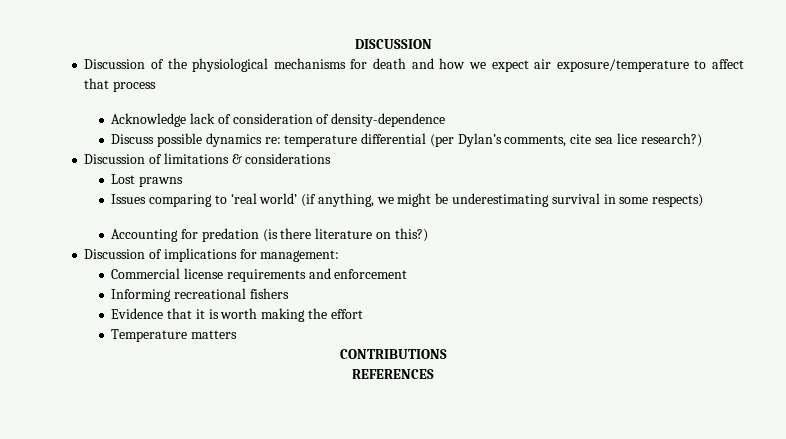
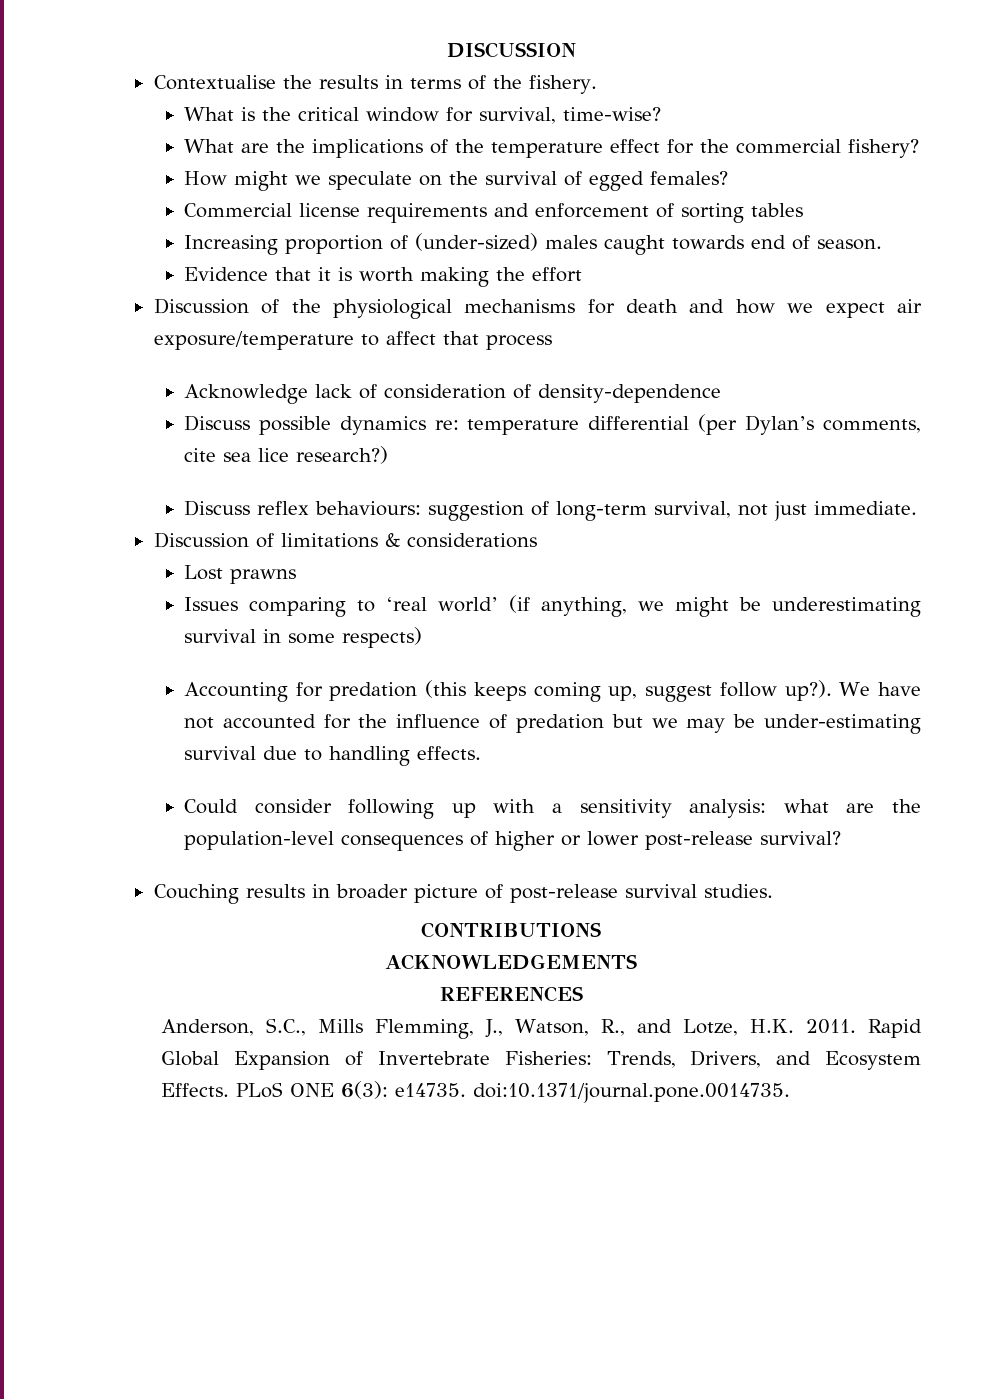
+ Contextualise the results in terms of the fishery.
+ What is the critical window for survival, time-wise?
+ What are the implications of the temperature effect for the commercial fishery?
+ How might we speculate on the survival of egged females?
+ Commercial license requirements and enforcement of sorting tables
+ Increasing proportion of (under-sized) males caught towards end of season.
+ Evidence that it is worth making the effort
+ Discuss reflex behaviours: suggestion of long-term survival, not just immediate.
- Accounting for predation (is there literature on this?)
- Discussion of implications for management:
- Commercial license requirements and enforcement
- Informing recreational fishers
- Evidence that it is worth making the effort
- Temperature matters
+ Accounting for predation (this keeps coming up, suggest follow up?). We have not accounted for the influence of predation but we may be under-estimating survival due to handling effects.
+ Could consider following up with a sensitivity analysis: what are the population-level consequences of higher or lower post-release survival?
+ Couching results in broader picture of post-release survival studies.
+ ACKNOWLEDGEMENTS
+ Anderson, S.C., Mills Flemming, J., Watson, R., and Lotze, H.K. 2011. Rapid Global Expansion of Invertebrate Fisheries: Trends, Drivers, and Ecosystem Effects. PLoS ONE 6(3): e14735. doi:10.1371/journal.pone.0014735.

